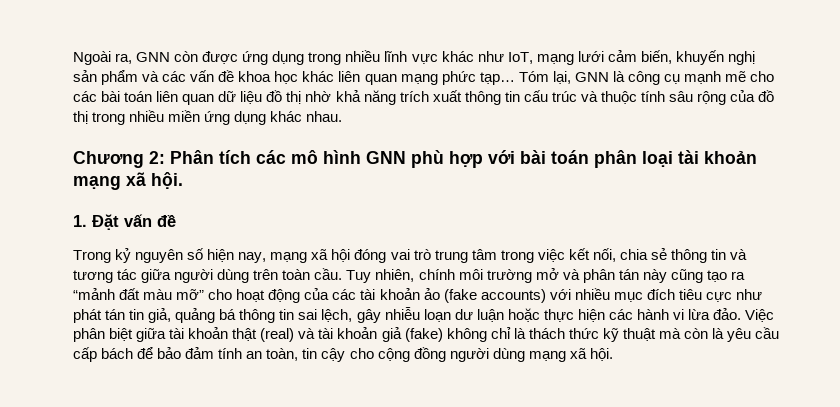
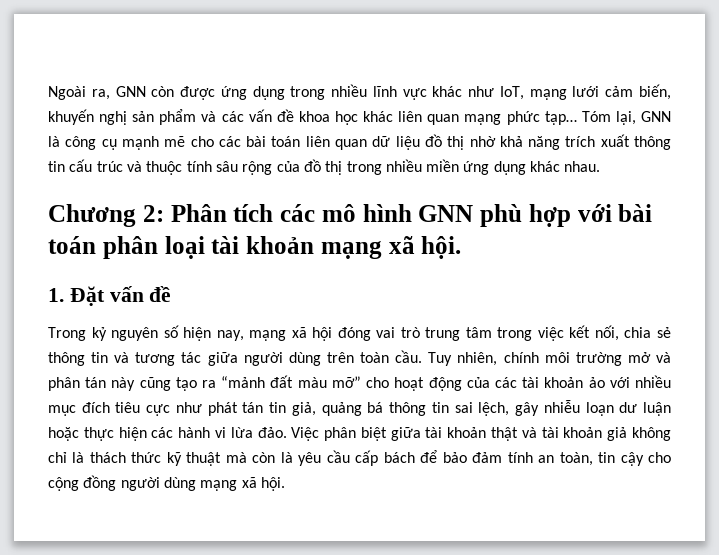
- Tuy nhiên, chính môi trường mở và phân tán này cũng tạo ra “mảnh đất màu mỡ” cho hoạt động của các tài khoản ảo (fake accounts) với nhiều mục đích tiêu cực như phát tán tin giả, quảng bá thông tin sai lệch, gây nhiễu loạn dư luận hoặc thực hiện các hành vi lừa đảo.
+ Tuy nhiên, chính môi trường mở và phân tán này cũng tạo ra “mảnh đất màu mỡ” cho hoạt động của các tài khoản ảo với nhiều mục đích tiêu cực như phát tán tin giả, quảng bá thông tin sai lệch, gây nhiễu loạn dư luận hoặc thực hiện các hành vi lừa đảo.
- Việc phân biệt giữa tài khoản thật (real) và tài khoản giả (fake) không chỉ là thách thức kỹ thuật mà còn là yêu cầu cấp bách để bảo đảm tính an toàn, tin cậy cho cộng đồng người dùng mạng xã hội.
+ Việc phân biệt giữa tài khoản thật và tài khoản giả không chỉ là thách thức kỹ thuật mà còn là yêu cầu cấp bách để bảo đảm tính an toàn, tin cậy cho cộng đồng người dùng mạng xã hội.

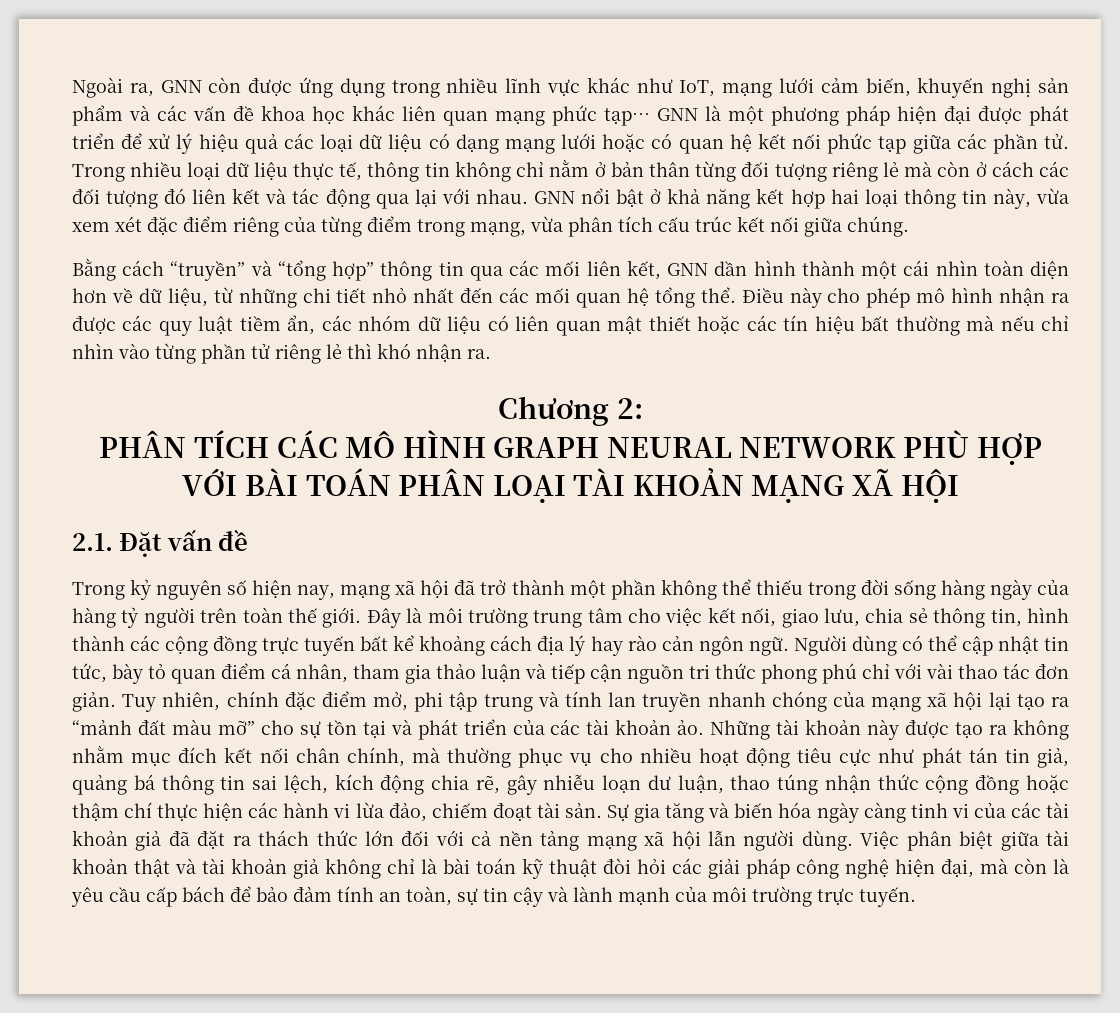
- Tóm lại, GNN là công cụ mạnh mẽ cho các bài toán liên quan dữ liệu đồ thị nhờ khả năng trích xuất thông tin cấu trúc và thuộc tính sâu rộng của đồ thị trong nhiều miền ứng dụng khác nhau.
- Chương 2: Phân tích các mô hình GNN phù hợp với bài toán phân loại tài khoản mạng xã hội.
- 1. Đặt vấn đề
+ GNN là một phương pháp hiện đại được phát triển để xử lý hiệu quả các loại dữ liệu có dạng mạng lưới hoặc có quan hệ kết nối phức tạp giữa các phần tử. Trong nhiều loại dữ liệu thực tế, thông tin không chỉ nằm ở bản thân từng đối tượng riêng lẻ mà còn ở cách các đối tượng đó liên kết và tác động qua lại với nhau. GNN nổi bật ở khả năng kết hợp hai loại thông tin này, vừa xem xét đặc điểm riêng của từng điểm trong mạng, vừa phân tích cấu trúc kết nối giữa chúng.
+ Bằng cách “truyền” và “tổng hợp” thông tin qua các mối liên kết, GNN dần hình thành một cái nhìn toàn diện hơn về dữ liệu, từ những chi tiết nhỏ nhất đến các mối quan hệ tổng thể. Điều này cho phép mô hình nhận ra được các quy luật tiềm ẩn, các nhóm dữ liệu có liên quan mật thiết hoặc các tín hiệu bất thường mà nếu chỉ nhìn vào từng phần tử riêng lẻ thì khó nhận ra.
+ Chương 2:
+ PHÂN TÍCH CÁC MÔ HÌNH GRAPH NEURAL NETWORK PHÙ HỢP VỚI BÀI TOÁN PHÂN LOẠI TÀI KHOẢN MẠNG XÃ HỘI
+ 2.1. Đặt vấn đề
- Trong kỷ nguyên số hiện nay, mạng xã hội đóng vai trò trung tâm trong việc kết nối, chia sẻ thông tin và tương tác giữa người dùng trên toàn cầu. Tuy nhiên, chính môi trường mở và phân tán này cũng tạo ra “mảnh đất màu mỡ” cho hoạt động của các tài khoản ảo với nhiều mục đích tiêu cực như phát tán tin giả, quảng bá thông tin sai lệch, gây nhiễu loạn dư luận hoặc thực hiện các hành vi lừa đảo.
+ Trong kỷ nguyên số hiện nay, mạng xã hội đã trở thành một phần không thể thiếu trong đời sống hàng ngày của hàng tỷ người trên toàn thế giới. Đây là môi trường trung tâm cho việc kết nối, giao lưu, chia sẻ thông tin, hình thành các cộng đồng trực tuyến bất kể khoảng cách địa lý hay rào cản ngôn ngữ. Người dùng có thể cập nhật tin tức, bày tỏ quan điểm cá nhân, tham gia thảo luận và tiếp cận nguồn tri thức phong phú chỉ với vài thao tác đơn giản. Tuy nhiên, chính đặc điểm mở, phi tập trung và tính lan truyền nhanh chóng của mạng xã hội lại tạo ra “mảnh đất màu mỡ” cho sự tồn tại và phát triển của các tài khoản ảo. Những tài khoản này được tạo ra không nhằm mục đích kết nối chân chính, mà thường phục vụ cho nhiều hoạt động tiêu cực như phát tán tin giả, quảng bá thông tin sai lệch, kích động chia rẽ, gây nhiễu loạn dư luận, thao túng nhận thức cộng đồng hoặc thậm chí thực hiện các hành vi lừa đảo, chiếm đoạt tài sản. Sự gia tăng và biến hóa ngày càng tinh vi của các tài khoản giả đã đặt ra thách thức lớn đối với cả nền tảng mạng xã hội lẫn người dùng.
- Việc phân biệt giữa tài khoản thật và tài khoản giả không chỉ là thách thức kỹ thuật mà còn là yêu cầu cấp bách để bảo đảm tính an toàn, tin cậy cho cộng đồng người dùng mạng xã hội.
+ Việc phân biệt giữa tài khoản thật và tài khoản giả không chỉ là bài toán kỹ thuật đòi hỏi các giải pháp công nghệ hiện đại, mà còn là yêu cầu cấp bách để bảo đảm tính an toàn, sự tin cậy và lành mạnh của môi trường trực tuyến.

